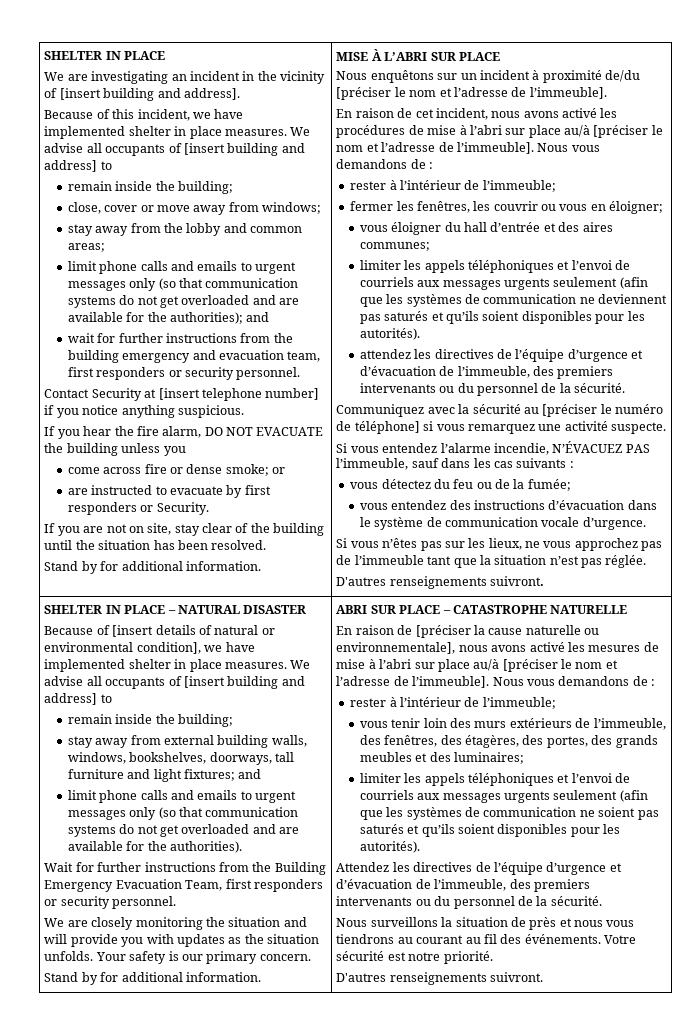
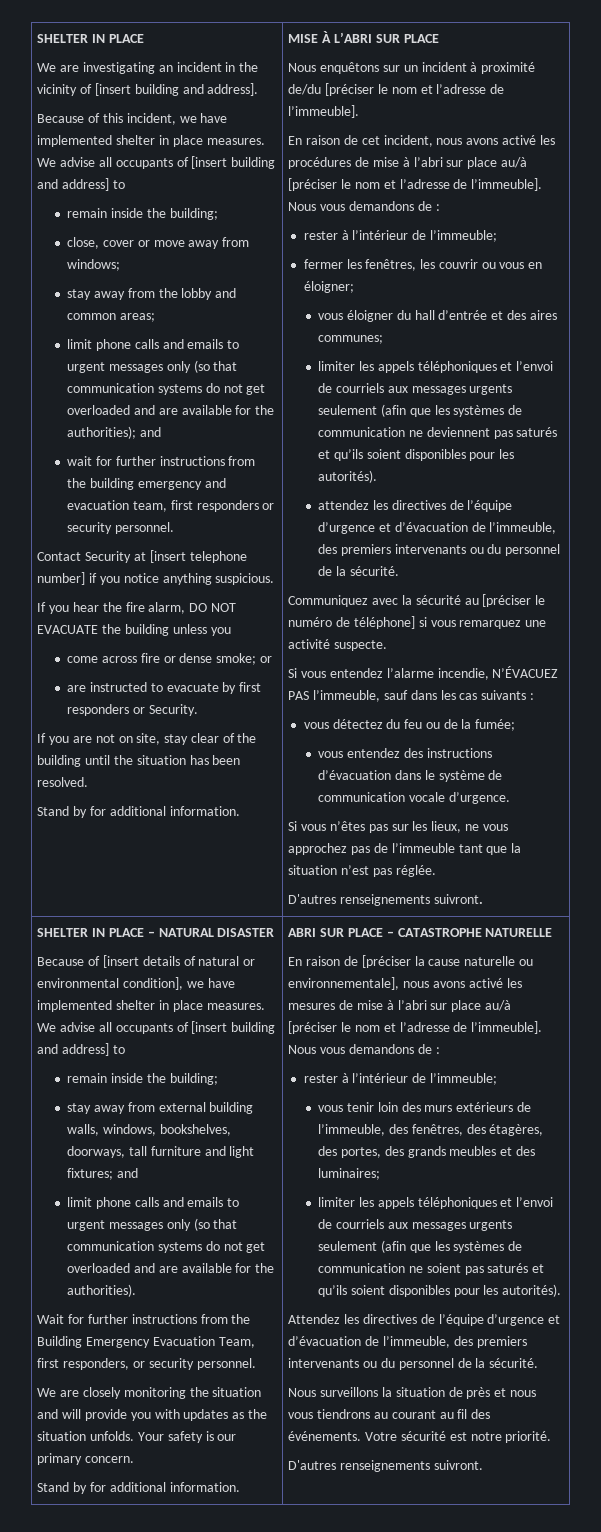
- Wait for further instructions from the Building Emergency Evacuation Team, first responders or security personnel.
+ Wait for further instructions from the Building Emergency Evacuation Team, first responders, or security personnel.

